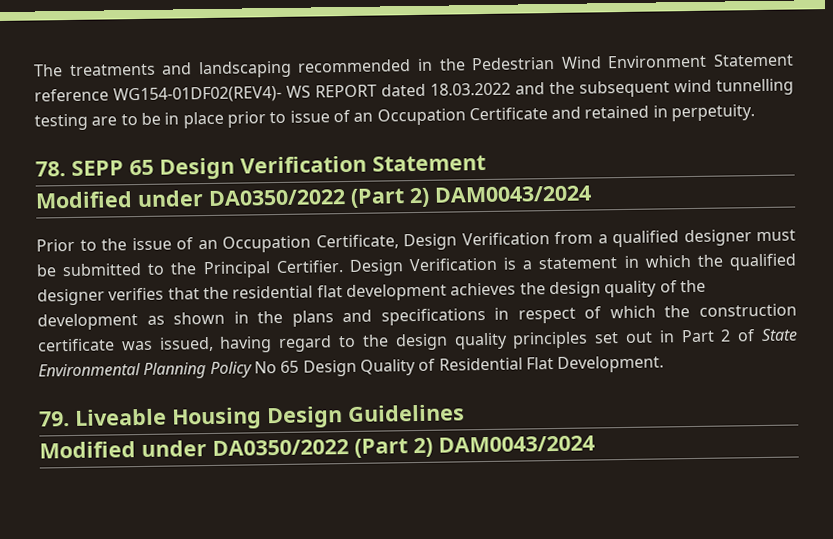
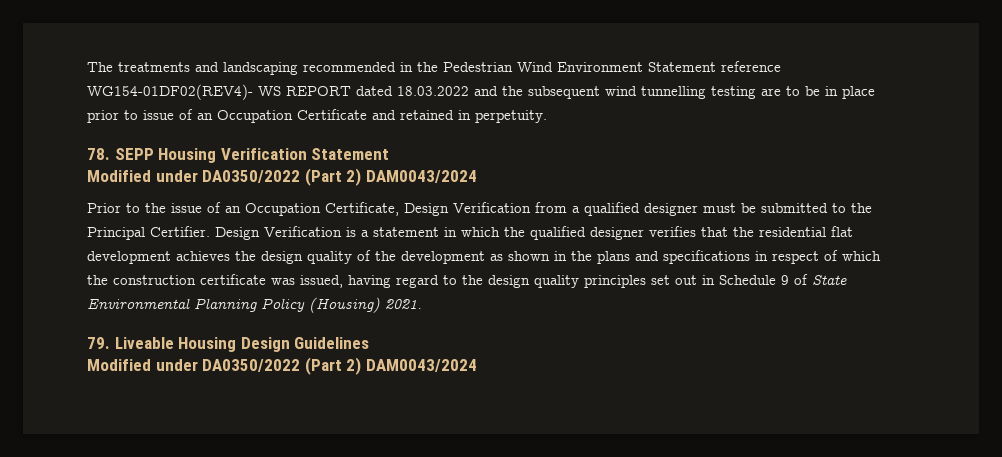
- 78. SEPP 65 Design Verification Statement
+ 78. SEPP Housing Verification Statement
- Design Verification is a statement in which the qualified designer verifies that the residential flat development achieves the design quality of the development as shown in the plans and specifications in respect of which the construction certificate was issued, having regard to the design quality principles set out in Part 2 of State Environmental Planning Policy No 65 Design Quality of Residential Flat Development.
+ Design Verification is a statement in which the qualified designer verifies that the residential flat development achieves the design quality of the development as shown in the plans and specifications in respect of which the construction certificate was issued, having regard to the design quality principles set out in Schedule 9 of State Environmental Planning Policy (Housing) 2021.

